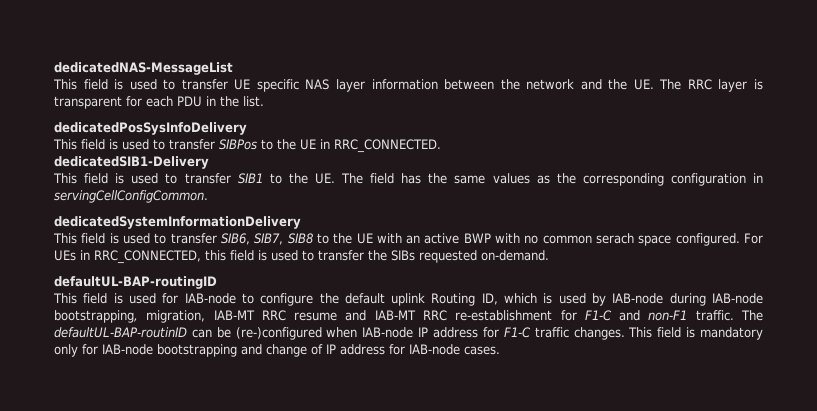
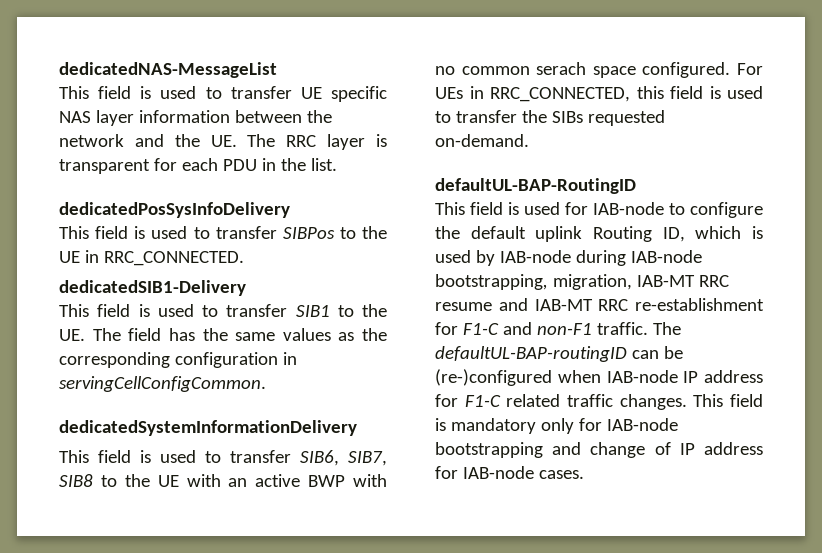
- defaultUL-BAP-routingID
+ defaultUL-BAP-RoutingID
- The defaultUL-BAP-routinID can be (re-)configured when IAB-node IP address for F1-C traffic changes.
+ The defaultUL-BAP-routingID can be (re-)configured when IAB-node IP address for F1-C related traffic changes.

